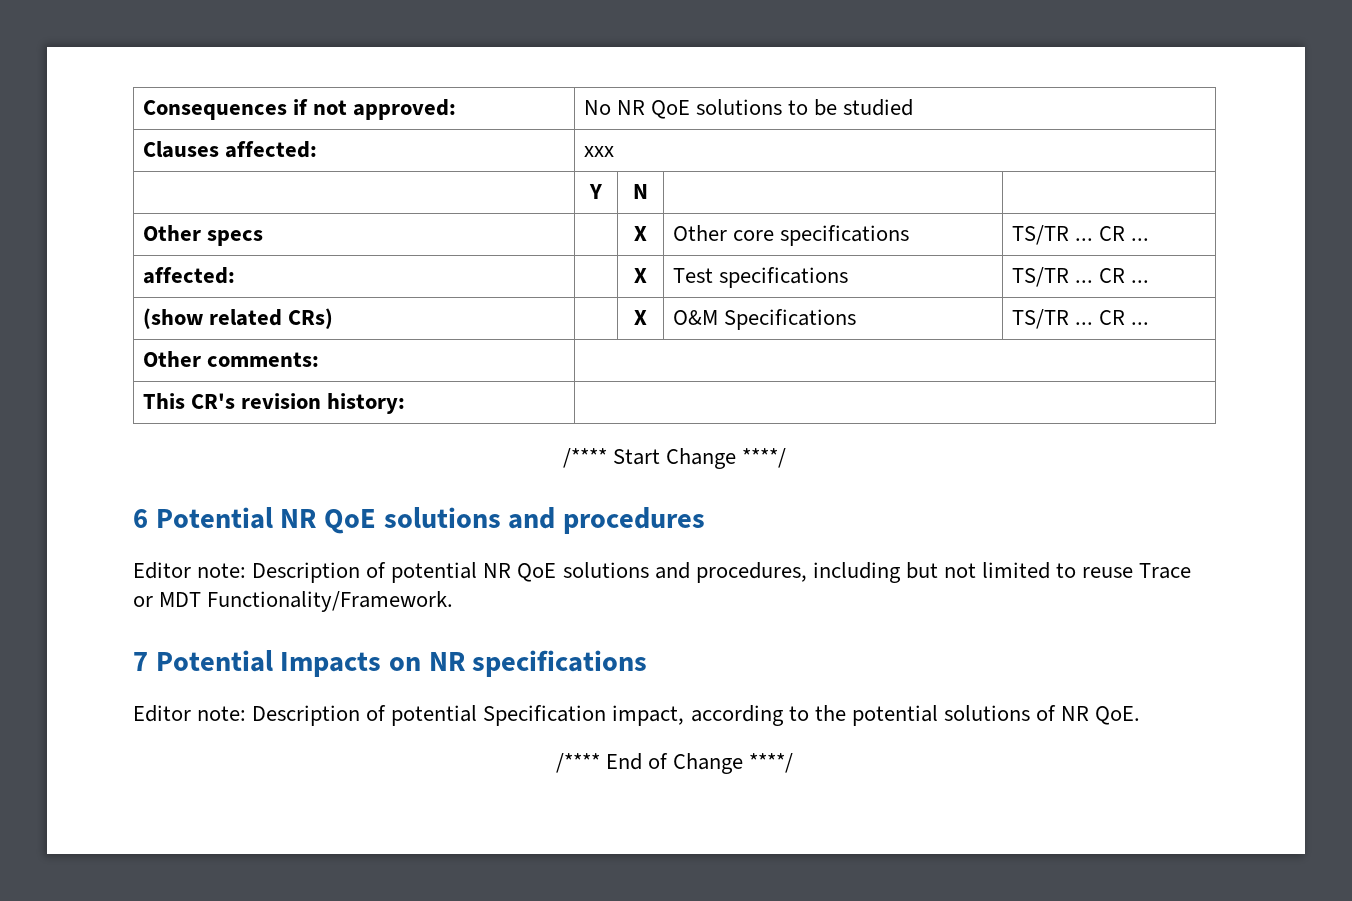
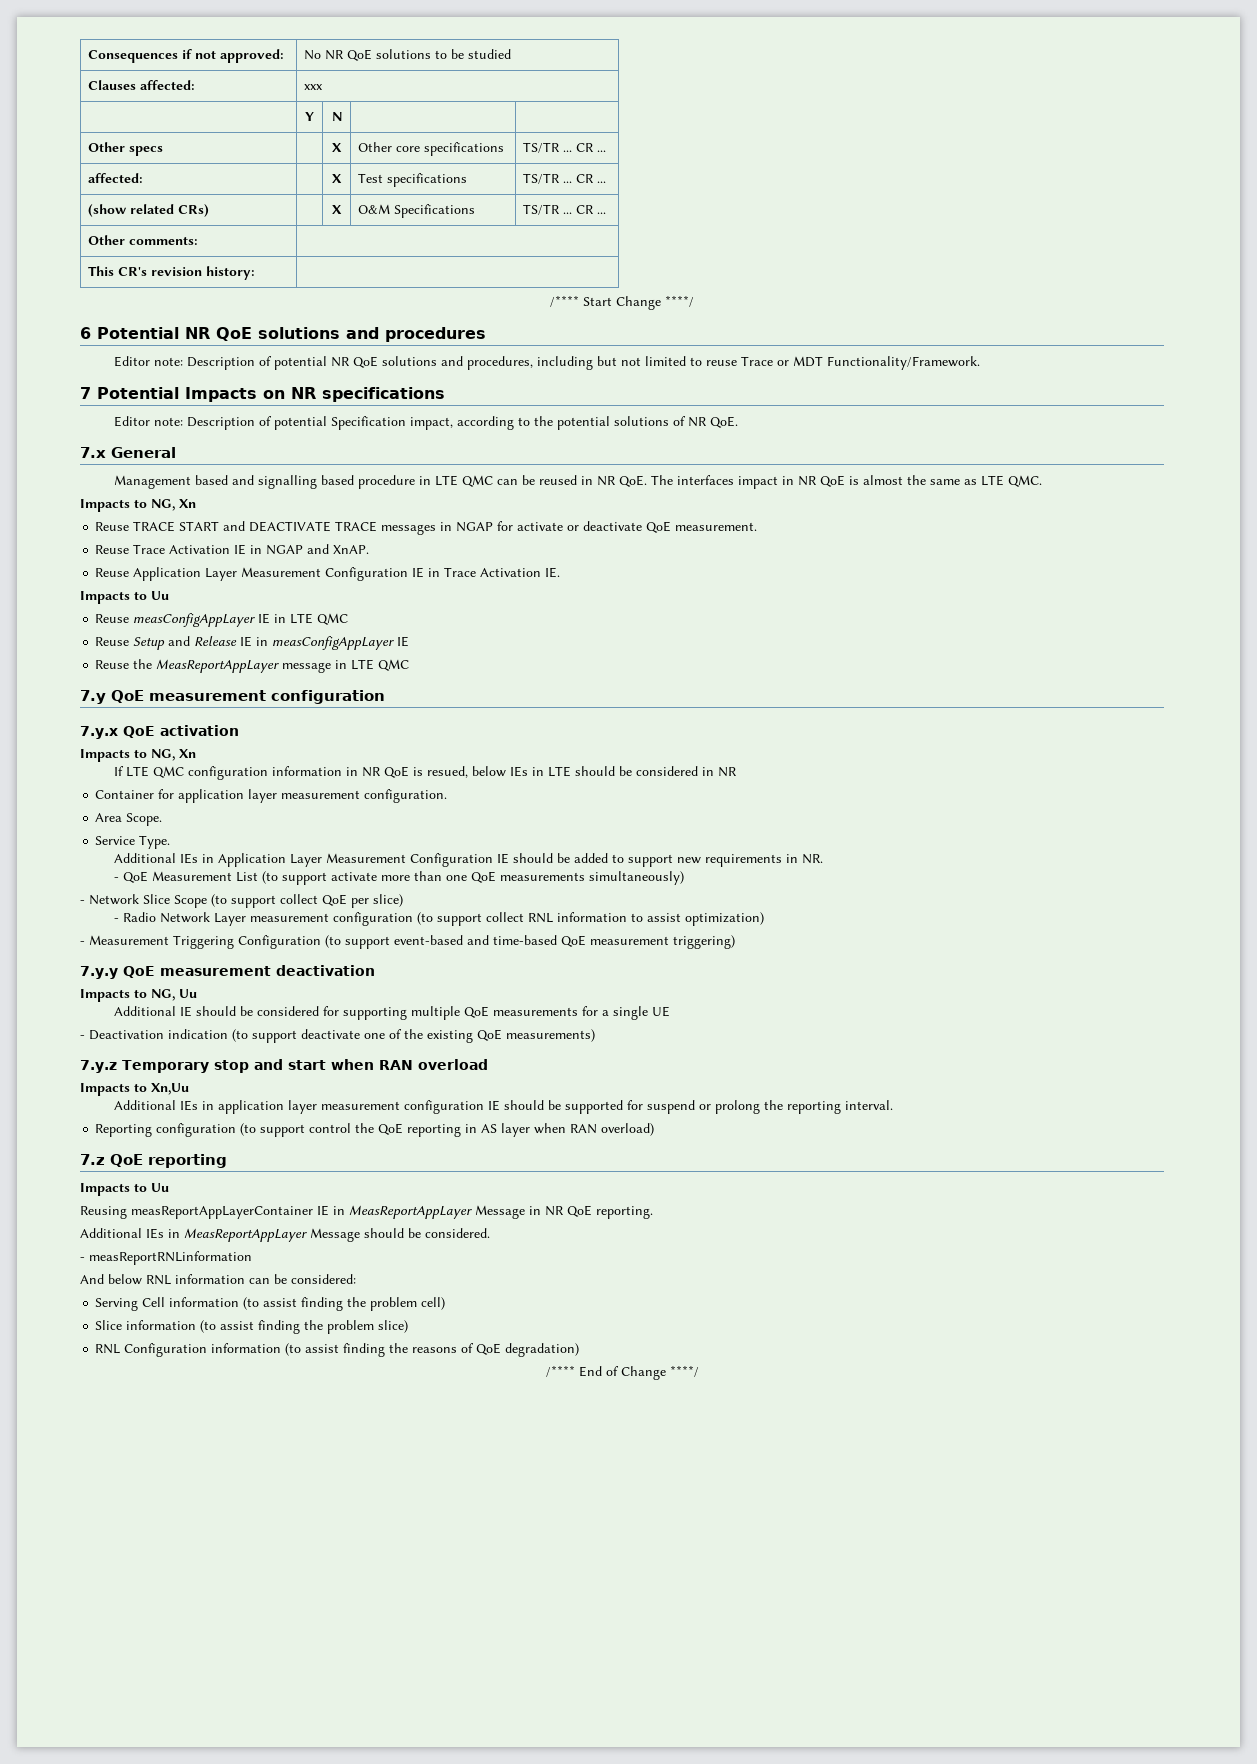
+ 7.x General
+ Management based and signalling based procedure in LTE QMC can be reused in NR QoE. The interfaces impact in NR QoE is almost the same as LTE QMC.
+ Impacts to NG, Xn
+ Reuse TRACE START and DEACTIVATE TRACE messages in NGAP for activate or deactivate QoE measurement.
+ Reuse Trace Activation IE in NGAP and XnAP.
+ Reuse Application Layer Measurement Configuration IE in Trace Activation IE.
+ Impacts to Uu
+ Reuse measConfigAppLayer IE in LTE QMC
+ Reuse Setup and Release IE in measConfigAppLayer IE
+ Reuse the MeasReportAppLayer message in LTE QMC
+ 7.y QoE measurement configuration
+ 7.y.x QoE activation
+ Impacts to NG, Xn
+ If LTE QMC configuration information in NR QoE is resued, below IEs in LTE should be considered in NR
+ Container for application layer measurement configuration.
+ Area Scope.
+ Service Type.
+ Additional IEs in Application Layer Measurement Configuration IE should be added to support new requirements in NR.
+ - QoE Measurement List (to support activate more than one QoE measurements simultaneously)
+ - Network Slice Scope (to support collect QoE per slice)
+ - Radio Network Layer measurement configuration (to support collect RNL information to assist optimization)
+ - Measurement Triggering Configuration (to support event-based and time-based QoE measurement triggering)
+ 7.y.y QoE measurement deactivation
+ Impacts to NG, Uu
+ Additional IE should be considered for supporting multiple QoE measurements for a single UE
+ - Deactivation indication (to support deactivate one of the existing QoE measurements)
+ 7.y.z Temporary stop and start when RAN overload
+ Impacts to Xn,Uu
+ Additional IEs in application layer measurement configuration IE should be supported for suspend or prolong the reporting interval.
+ Reporting configuration (to support control the QoE reporting in AS layer when RAN overload)
+ 7.z QoE reporting
+ Impacts to Uu
+ Reusing measReportAppLayerContainer IE in MeasReportAppLayer Message in NR QoE reporting.
+ Additional IEs in MeasReportAppLayer Message should be considered.
+ - measReportRNLinformation
+ And below RNL information can be considered:
+ Serving Cell information (to assist finding the problem cell)
+ Slice information (to assist finding the problem slice)
+ RNL Configuration information (to assist finding the reasons of QoE degradation)

